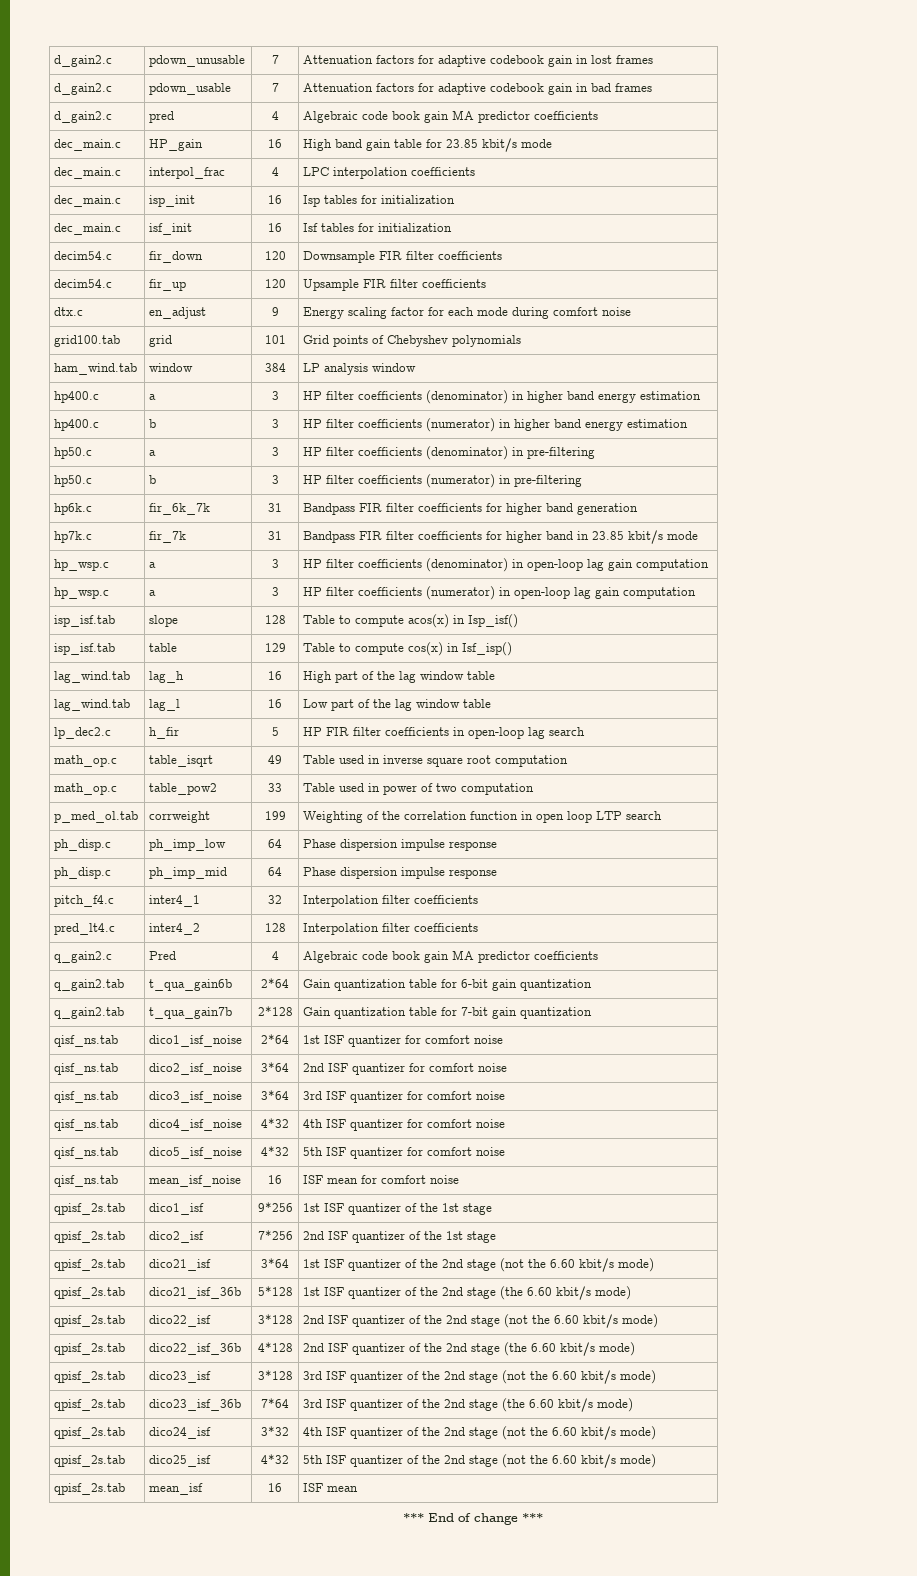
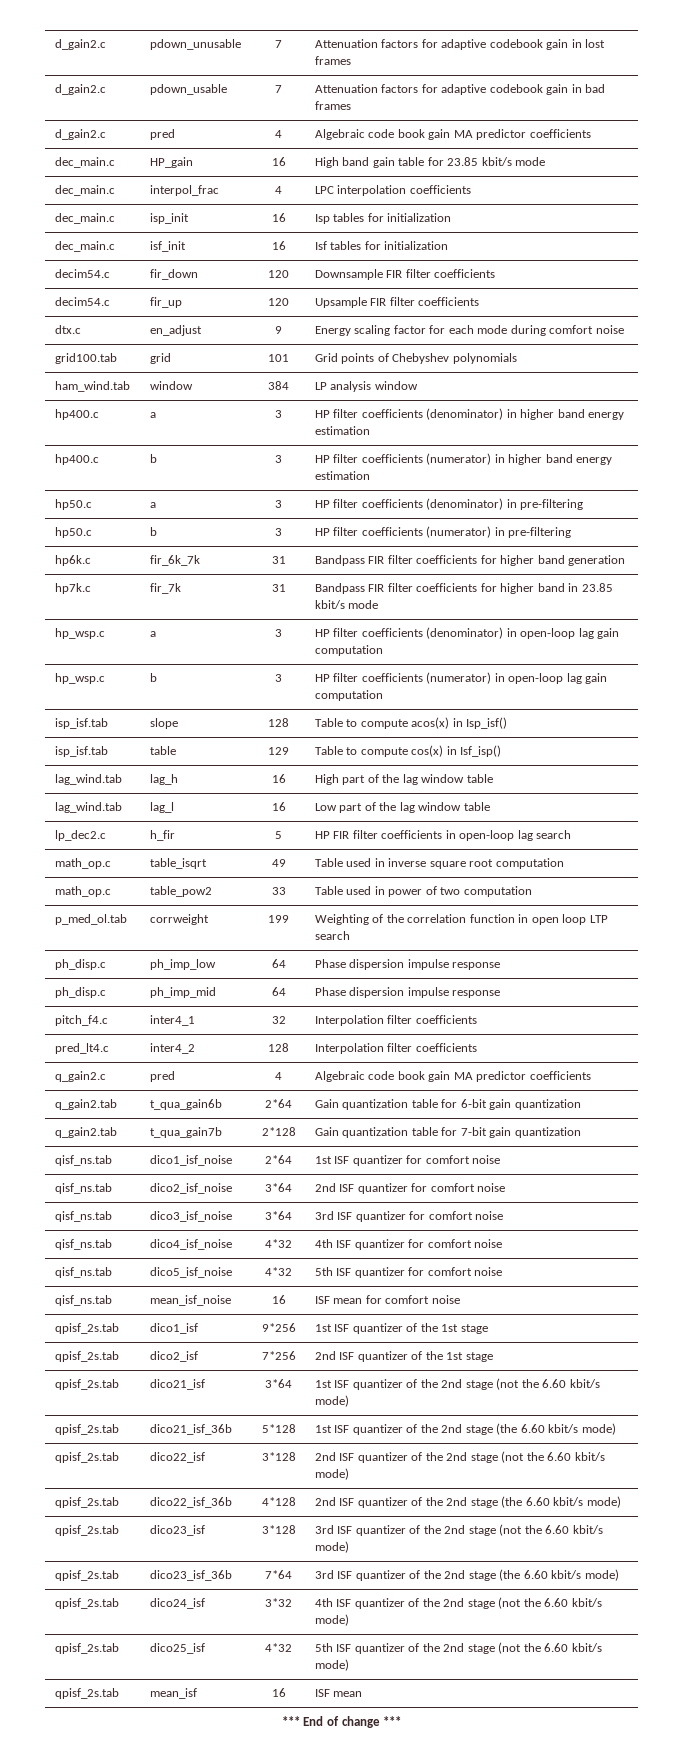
- hp_wsp.c | a | 3 | HP filter coefficients (numerator) in open-loop lag gain computation
+ hp_wsp.c | b | 3 | HP filter coefficients (numerator) in open-loop lag gain computation
- q_gain2.c | Pred | 4 | Algebraic code book gain MA predictor coefficients
+ q_gain2.c | pred | 4 | Algebraic code book gain MA predictor coefficients

